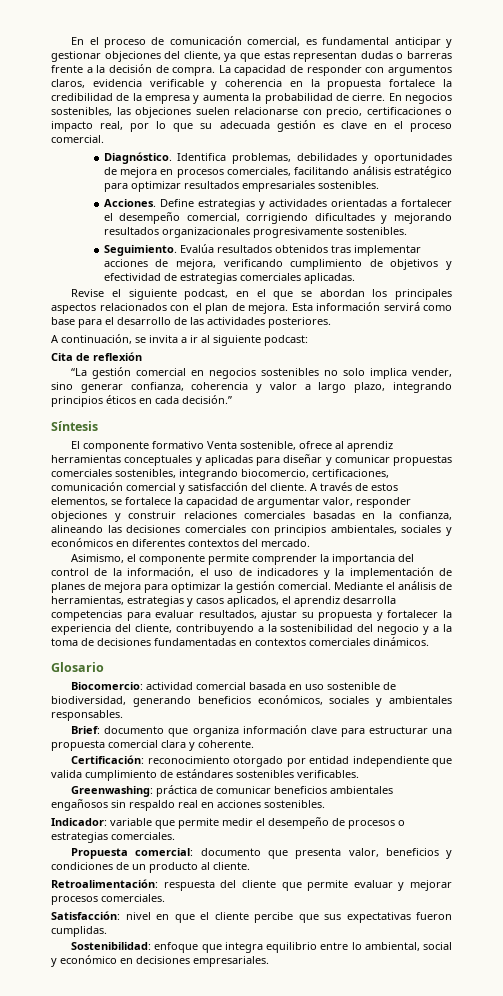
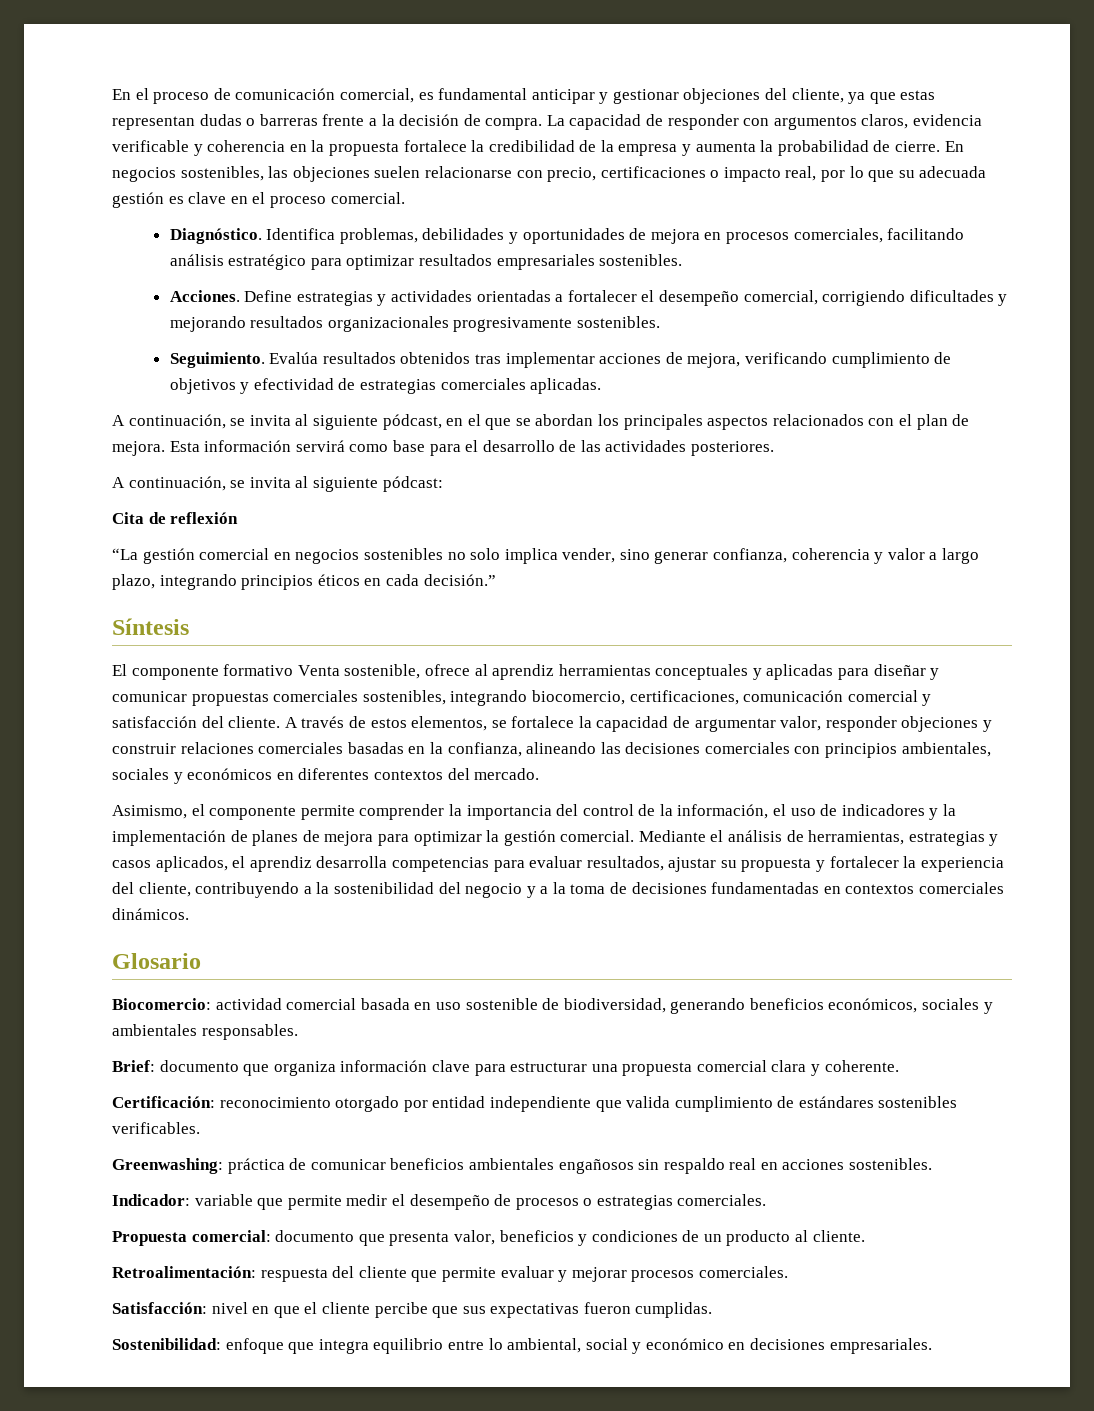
- Revise el siguiente podcast, en el que se abordan los principales aspectos relacionados con el plan de mejora.
+ A continuación, se invita al siguiente pódcast, en el que se abordan los principales aspectos relacionados con el plan de mejora.
- A continuación, se invita a ir al siguiente podcast:
+ A continuación, se invita al siguiente pódcast:

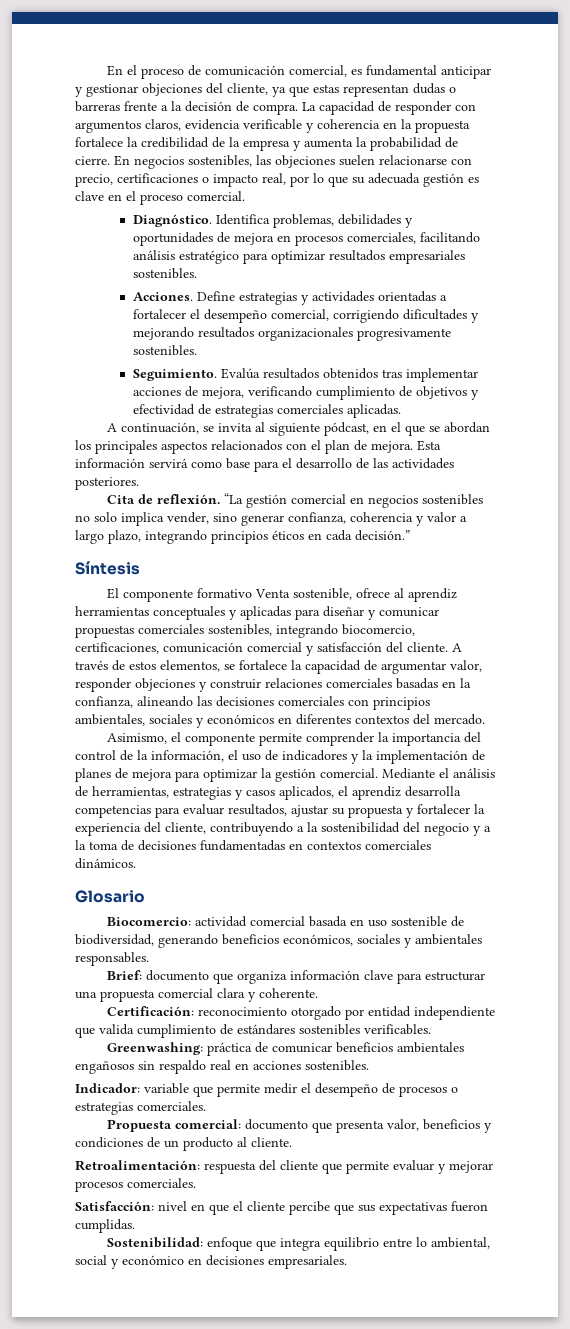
- A continuación, se invita al siguiente pódcast:
- Cita de reflexión
- “La gestión comercial en negocios sostenibles no solo implica vender, sino generar confianza, coherencia y valor a largo plazo, integrando principios éticos en cada decisión.”
+ Cita de reflexión. “La gestión comercial en negocios sostenibles no solo implica vender, sino generar confianza, coherencia y valor a largo plazo, integrando principios éticos en cada decisión.”

